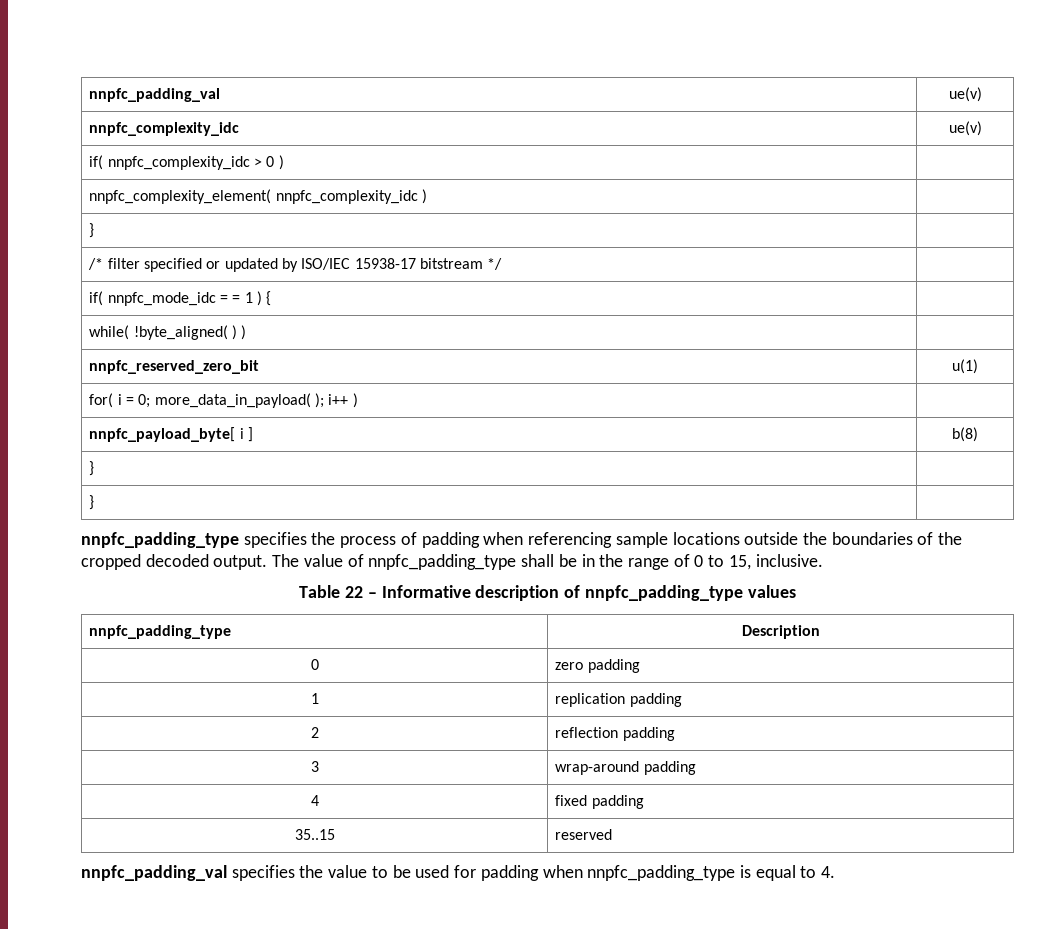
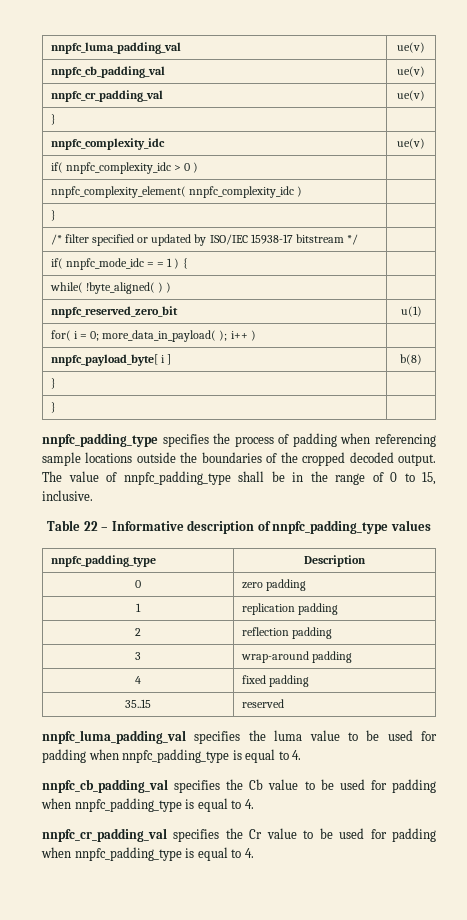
- nnpfc_padding_val | ue(v)
+ nnpfc_luma_padding_val | ue(v)
+ nnpfc_cb_padding_val | ue(v)
+ nnpfc_cr_padding_val | ue(v)
+ } |
- nnpfc_padding_val specifies the value to be used for padding when nnpfc_padding_type is equal to 4.
+ nnpfc_luma_padding_val specifies the luma value to be used for padding when nnpfc_padding_type is equal to 4.
+ nnpfc_cb_padding_val specifies the Cb value to be used for padding when nnpfc_padding_type is equal to 4.
+ nnpfc_cr_padding_val specifies the Cr value to be used for padding when nnpfc_padding_type is equal to 4.

